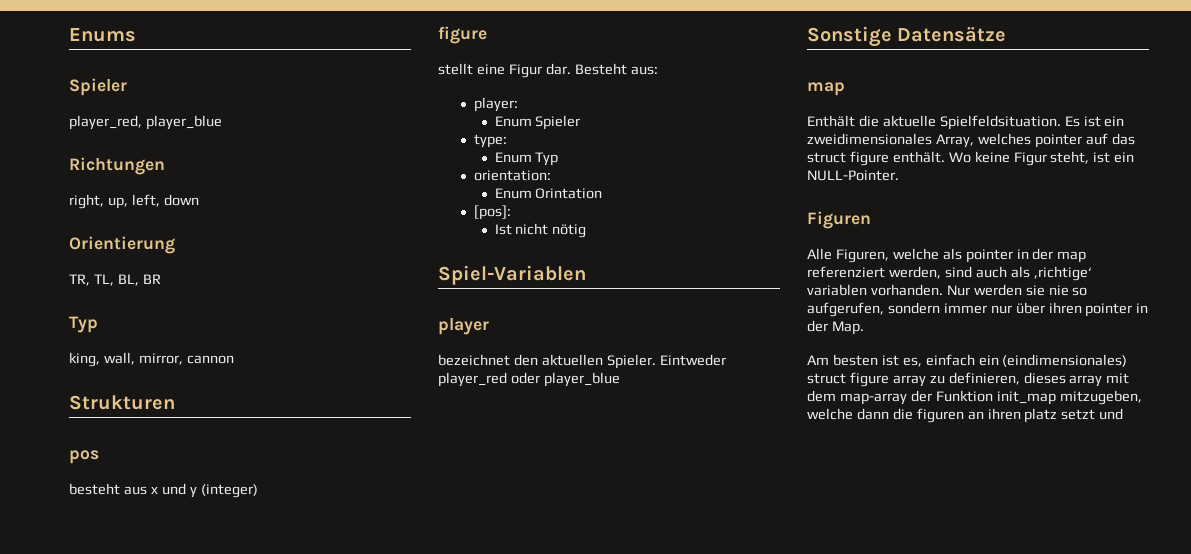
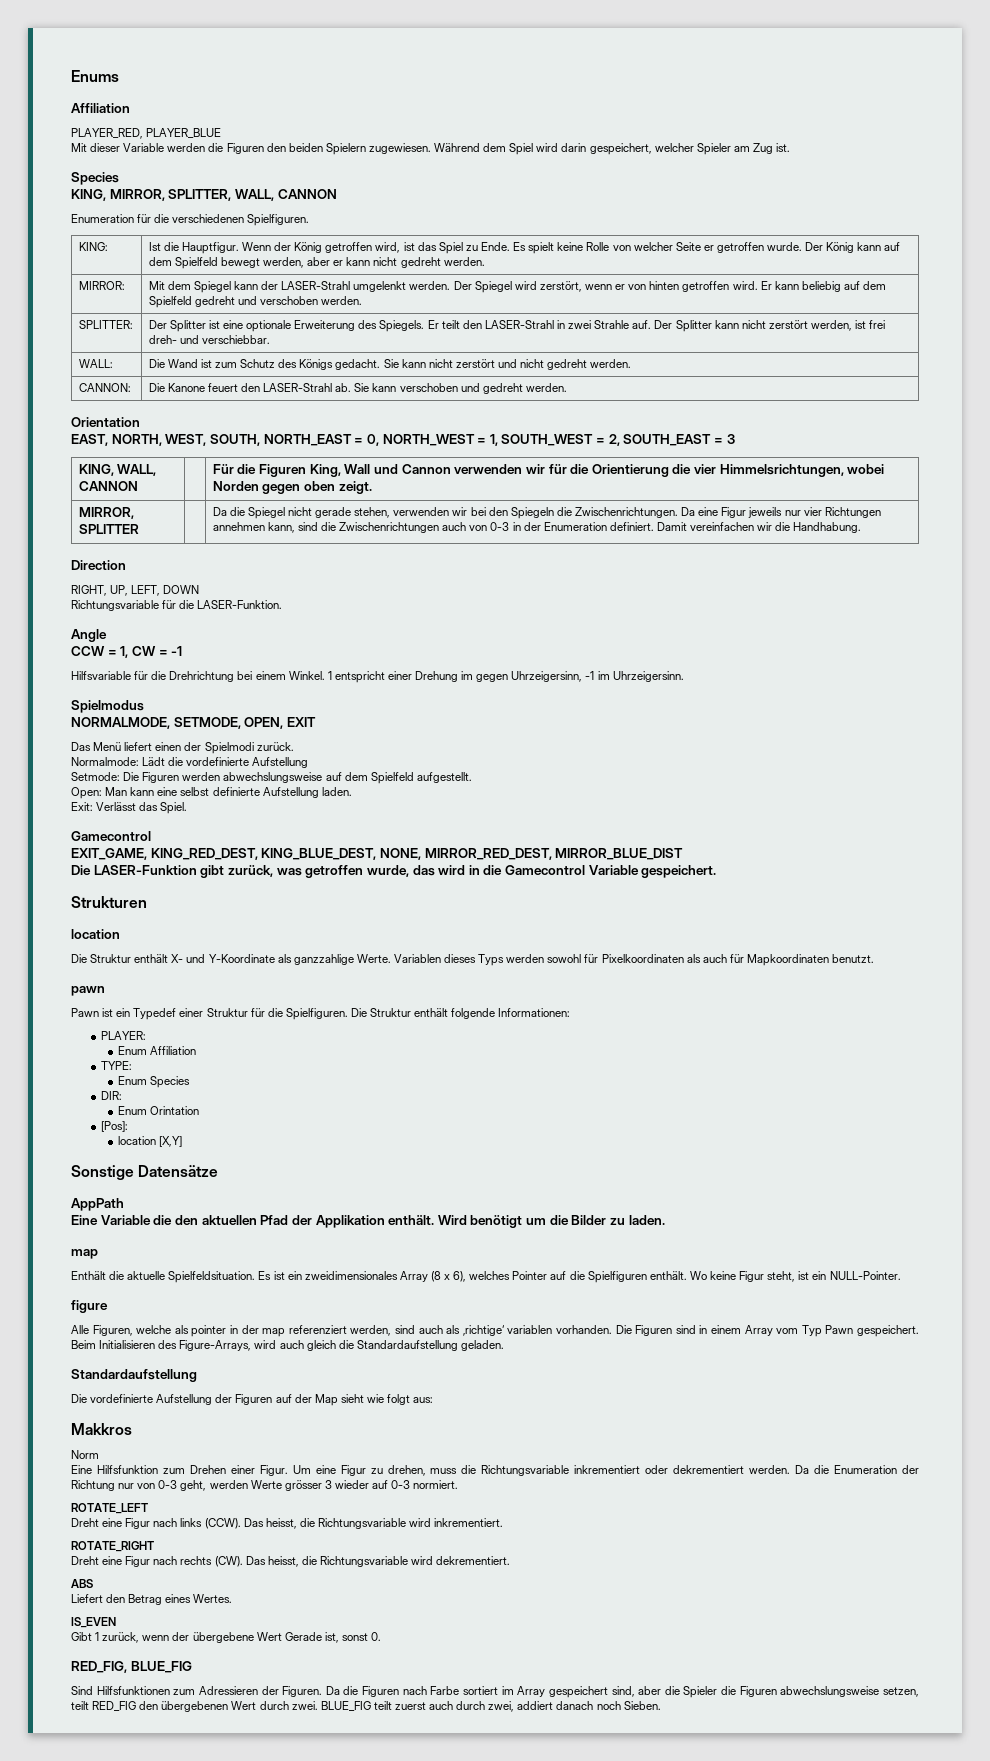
  Enums
- Spieler
- player_red, player_blue
- Richtungen
- right, up, left, down
- Orientierung
- TR, TL, BL, BR
- Typ
- king, wall, mirror, cannon
+ Affiliation
+ PLAYER_RED, PLAYER_BLUE
+ Mit dieser Variable werden die Figuren den beiden Spielern zugewiesen. Während dem Spiel wird darin gespeichert, welcher Spieler am Zug ist.
+ Species
+ KING, MIRROR, SPLITTER, WALL, CANNON
+ Enumeration für die verschiedenen Spielfiguren.
+ KING: | Ist die Hauptfigur. Wenn der König getroffen wird, ist das Spiel zu Ende. Es spielt keine Rolle von welcher Seite er getroffen wurde. Der König kann auf dem Spielfeld bewegt werden, aber er kann nicht gedreht werden.
+ MIRROR: | Mit dem Spiegel kann der LASER-Strahl umgelenkt werden. Der Spiegel wird zerstört, wenn er von hinten getroffen wird. Er kann beliebig auf dem Spielfeld gedreht und verschoben werden.
+ SPLITTER: | Der Splitter ist eine optionale Erweiterung des Spiegels. Er teilt den LASER-Strahl in zwei Strahle auf. Der Splitter kann nicht zerstört werden, ist frei dreh- und verschiebbar.
+ WALL: | Die Wand ist zum Schutz des Königs gedacht. Sie kann nicht zerstört und nicht gedreht werden.
+ CANNON: | Die Kanone feuert den LASER-Strahl ab. Sie kann verschoben und gedreht werden.
+ Orientation
+ EAST, NORTH, WEST, SOUTH, NORTH_EAST = 0, NORTH_WEST = 1, SOUTH_WEST = 2, SOUTH_EAST = 3
+ KING, WALL, CANNON | | Für die Figuren King, Wall und Cannon verwenden wir für die Orientierung die vier Himmelsrichtungen, wobei Norden gegen oben zeigt.
+ MIRROR, SPLITTER | | Da die Spiegel nicht gerade stehen, verwenden wir bei den Spiegeln die Zwischenrichtungen. Da eine Figur jeweils nur vier Richtungen annehmen kann, sind die Zwischenrichtungen auch von 0-3 in der Enumeration definiert. Damit vereinfachen wir die Handhabung.
+ Direction
+ RIGHT, UP, LEFT, DOWN
+ Richtungsvariable für die LASER-Funktion.
+ Angle
+ CCW = 1, CW = -1
+ Hilfsvariable für die Drehrichtung bei einem Winkel. 1 entspricht einer Drehung im gegen Uhrzeigersinn, -1 im Uhrzeigersinn.
+ Spielmodus
+ NORMALMODE, SETMODE, OPEN, EXIT
+ Das Menü liefert einen der Spielmodi zurück.
+ Normalmode: Lädt die vordefinierte Aufstellung
+ Setmode: Die Figuren werden abwechslungsweise auf dem Spielfeld aufgestellt.
+ Open: Man kann eine selbst definierte Aufstellung laden.
+ Exit: Verlässt das Spiel.
+ Gamecontrol
+ EXIT_GAME, KING_RED_DEST, KING_BLUE_DEST, NONE, MIRROR_RED_DEST, MIRROR_BLUE_DIST
+ Die LASER-Funktion gibt zurück, was getroffen wurde, das wird in die Gamecontrol Variable gespeichert.
  Strukturen
- pos
- besteht aus x und y (integer)
- figure
- stellt eine Figur dar. Besteht aus:
- player:
- Enum Spieler
- type:
- Enum Typ
- orientation:
+ location
+ Die Struktur enthält X- und Y-Koordinate als ganzzahlige Werte. Variablen dieses Typs werden sowohl für Pixelkoordinaten als auch für Mapkoordinaten benutzt.
+ pawn
+ Pawn ist ein Typedef einer Struktur für die Spielfiguren. Die Struktur enthält folgende Informationen:
+ PLAYER:
+ Enum Affiliation
+ TYPE:
+ Enum Species
+ DIR:
- [pos]:
- Ist nicht nötig
- Spiel-Variablen
- player
- bezeichnet den aktuellen Spieler. Eintweder player_red oder player_blue
+ [Pos]:
+ location [X,Y]
  Sonstige Datensätze
+ AppPath
+ Eine Variable die den aktuellen Pfad der Applikation enthält. Wird benötigt um die Bilder zu laden.
- Es ist ein zweidimensionales Array, welches pointer auf das struct figure enthält.
+ Es ist ein zweidimensionales Array (8 x 6), welches Pointer auf die Spielfiguren enthält.
- Figuren
+ figure
- Nur werden sie nie so aufgerufen, sondern immer nur über ihren pointer in der Map.
- Am besten ist es, einfach ein (eindimensionales) struct figure array zu definieren, dieses array mit dem map-array der Funktion init_map mitzugeben, welche dann die figuren an ihren platz setzt und
+ Die Figuren sind in einem Array vom Typ Pawn gespeichert. Beim Initialisieren des Figure-Arrays, wird auch gleich die Standardaufstellung geladen.
+ Standardaufstellung
+ Die vordefinierte Aufstellung der Figuren auf der Map sieht wie folgt aus:
+ Makkros
+ Norm
+ Eine Hilfsfunktion zum Drehen einer Figur. Um eine Figur zu drehen, muss die Richtungsvariable inkrementiert oder dekrementiert werden. Da die Enumeration der Richtung nur von 0-3 geht, werden Werte grösser 3 wieder auf 0-3 normiert.
+ ROTATE_LEFT
+ Dreht eine Figur nach links (CCW). Das heisst, die Richtungsvariable wird inkrementiert.
+ ROTATE_RIGHT
+ Dreht eine Figur nach rechts (CW). Das heisst, die Richtungsvariable wird dekrementiert.
+ ABS
+ Liefert den Betrag eines Wertes.
+ IS_EVEN
+ Gibt 1 zurück, wenn der übergebene Wert Gerade ist, sonst 0.
+ RED_FIG, BLUE_FIG
+ Sind Hilfsfunktionen zum Adressieren der Figuren. Da die Figuren nach Farbe sortiert im Array gespeichert sind, aber die Spieler die Figuren abwechslungsweise setzen, teilt RED_FIG den übergebenen Wert durch zwei. BLUE_FIG teilt zuerst auch durch zwei, addiert danach noch Sieben.

